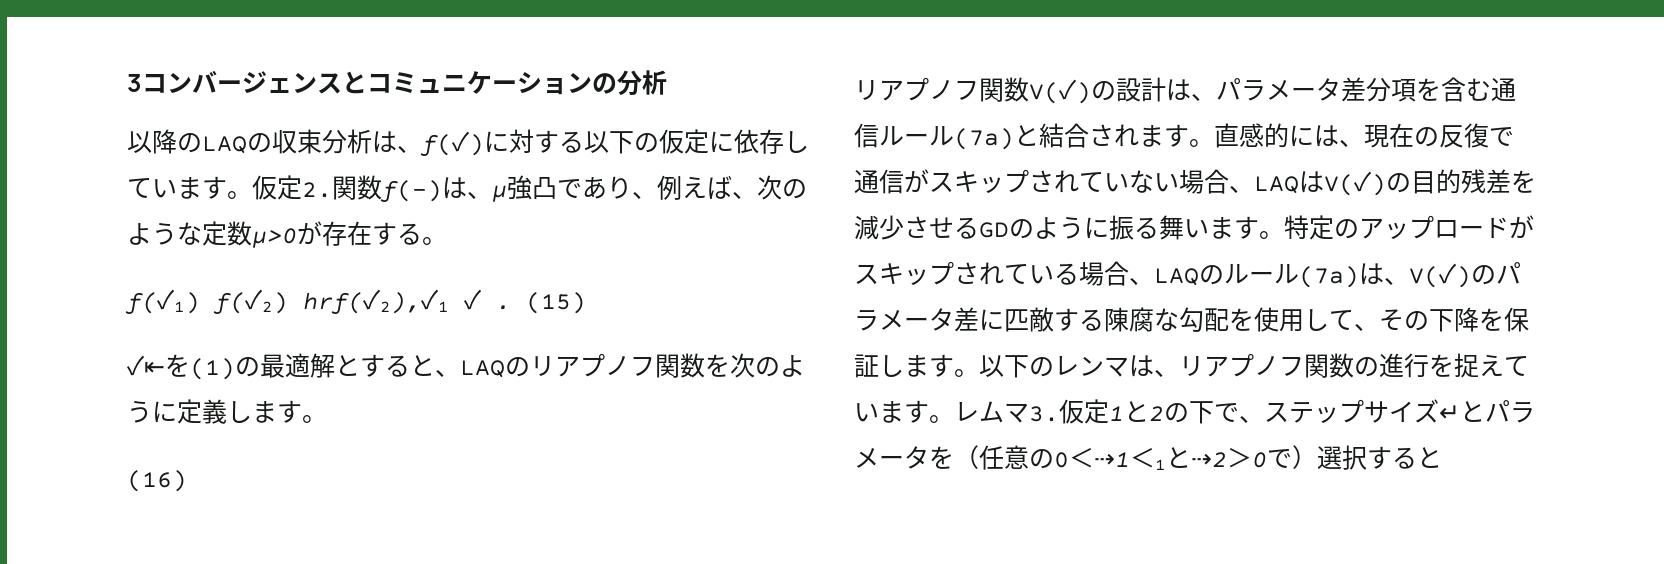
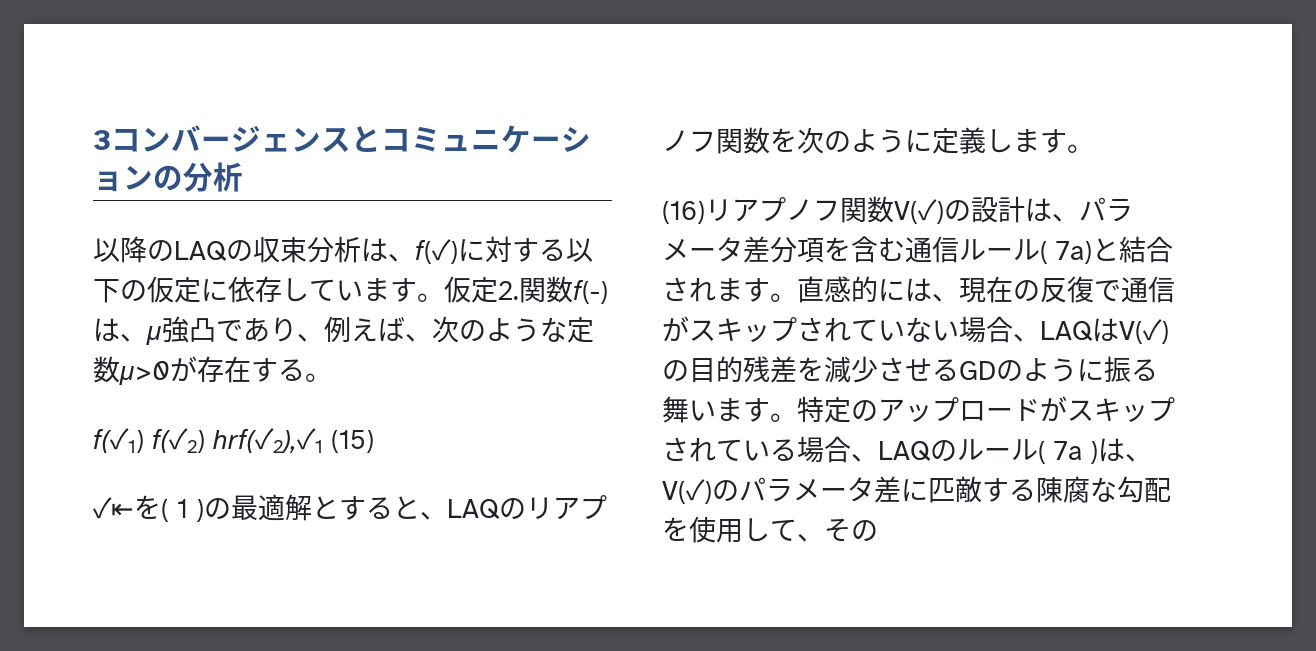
- f(✓1) f(✓2) hrf(✓2),✓1 ✓ . (15)
+ f(✓1) f(✓2) hrf(✓2),✓1 (15)
- ✓⇤を(1)の最適解とすると、LAQのリアプノフ関数を次のように定義します。
+ ✓⇤を( 1 )の最適解とすると、LAQのリアプノフ関数を次のように定義します。
- (16)
- リアプノフ関数V(✓)の設計は、パラメータ差分項を含む通信ルール(7a)と結合されます。
+ (16)リアプノフ関数V(✓)の設計は、パラメータ差分項を含む通信ルール( 7a)と結合されます。
- 特定のアップロードがスキップされている場合、LAQのルール(7a)は、V(✓)のパラメータ差に匹敵する陳腐な勾配を使用して、その下降を保証します。以下のレンマは、リアプノフ関数の進行を捉えています。レムマ3.仮定1と2の下で、ステップサイズ↵とパラメータを（任意の0＜⇢1＜1と⇢2＞0で）選択すると
+ 特定のアップロードがスキップされている場合、LAQのルール( 7a )は、V(✓)のパラメータ差に匹敵する陳腐な勾配を使用して、その

